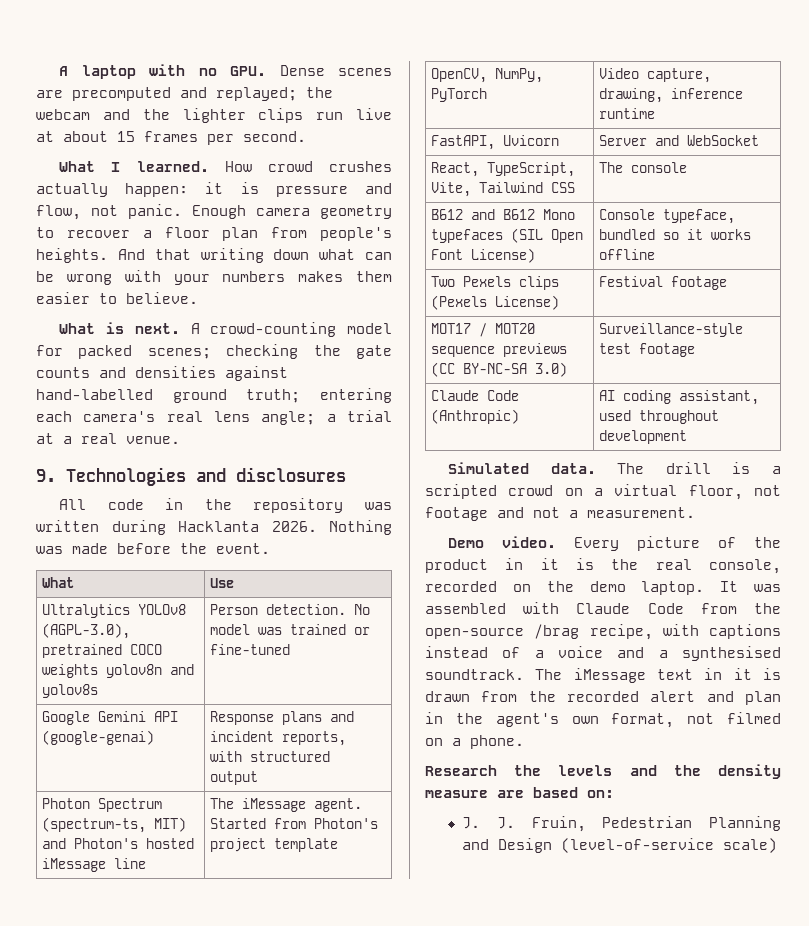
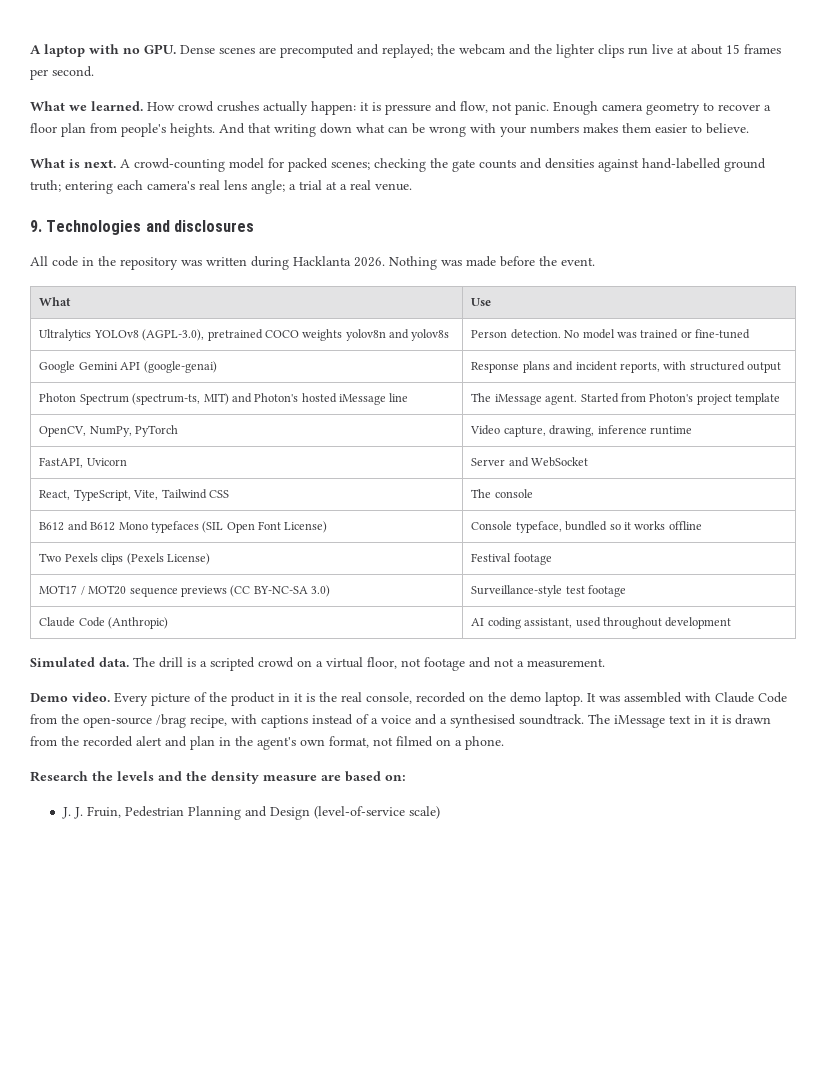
- What I learned.
+ What we learned.

